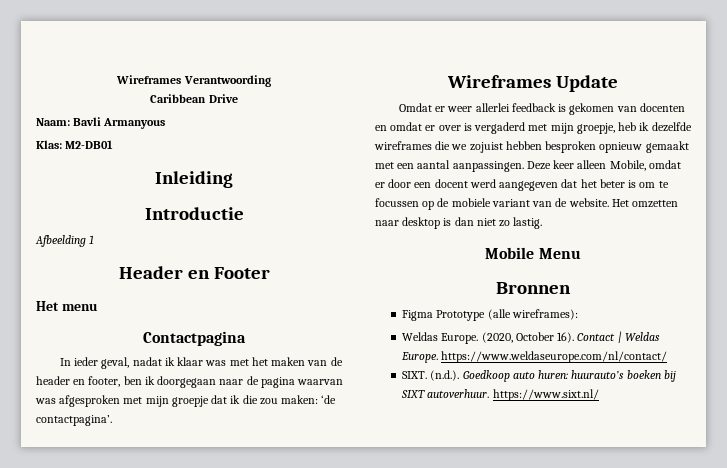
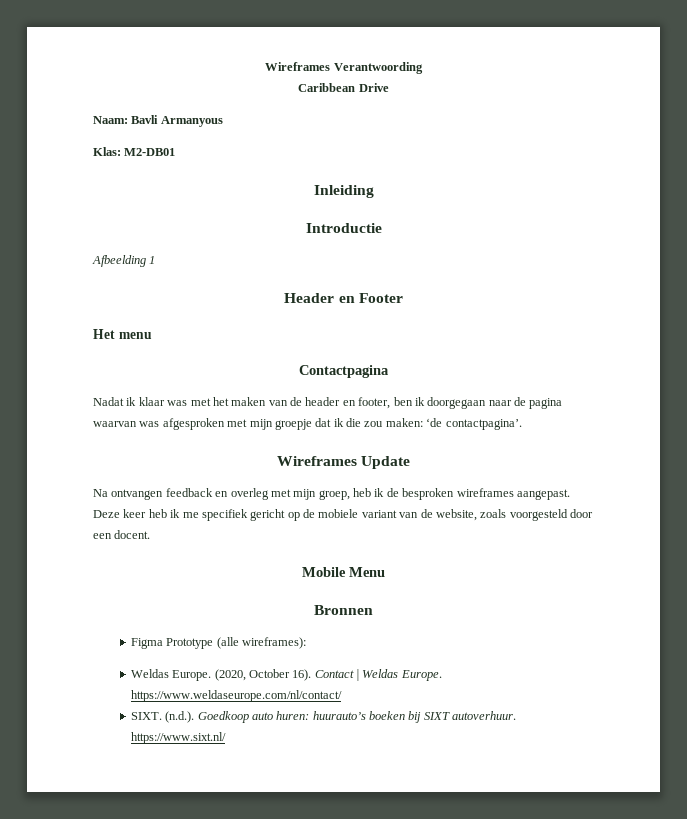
- In ieder geval, nadat ik klaar was met het maken van de header en footer, ben ik doorgegaan naar de pagina waarvan was afgesproken met mijn groepje dat ik die zou maken: ‘de contactpagina’.
+ Nadat ik klaar was met het maken van de header en footer, ben ik doorgegaan naar de pagina waarvan was afgesproken met mijn groepje dat ik die zou maken: ‘de contactpagina’.
- Omdat er weer allerlei feedback is gekomen van docenten en omdat er over is vergaderd met mijn groepje, heb ik dezelfde wireframes die we zojuist hebben besproken opnieuw gemaakt met een aantal aanpassingen. Deze keer alleen Mobile, omdat er door een docent werd aangegeven dat het beter is om te focussen op de mobiele variant van de website. Het omzetten naar desktop is dan niet zo lastig.
+ Na ontvangen feedback en overleg met mijn groep, heb ik de besproken wireframes aangepast. Deze keer heb ik me specifiek gericht op de mobiele variant van de website, zoals voorgesteld door een docent.

